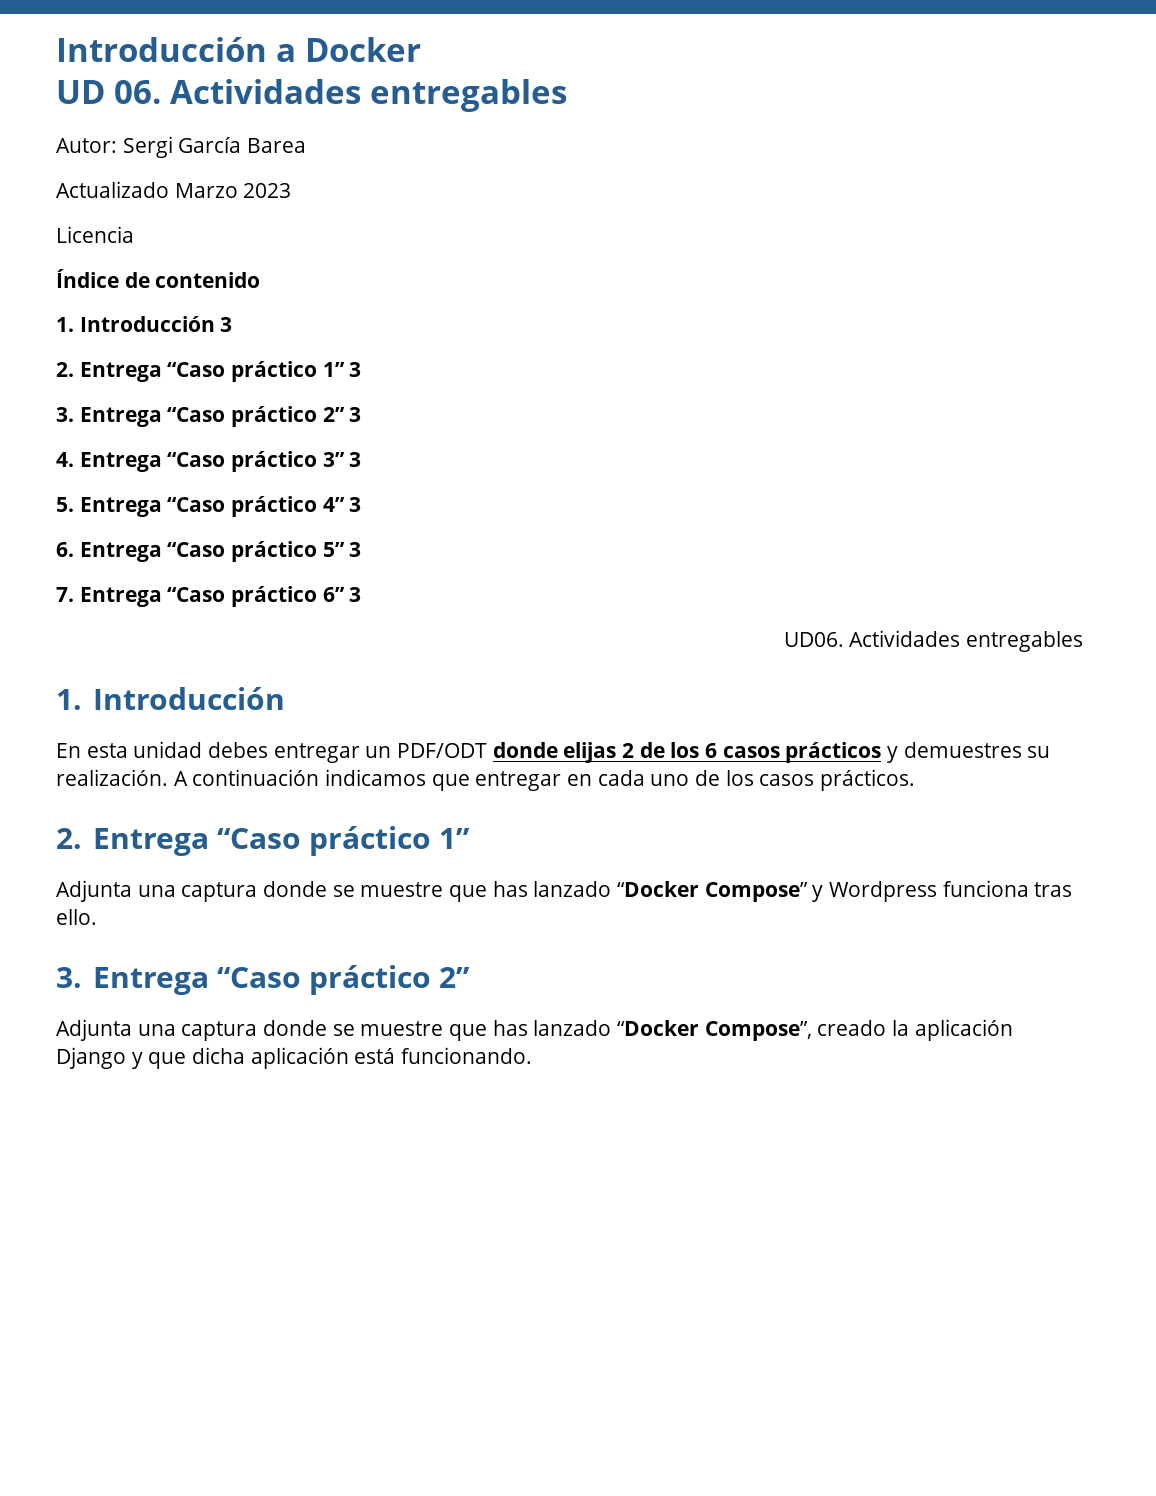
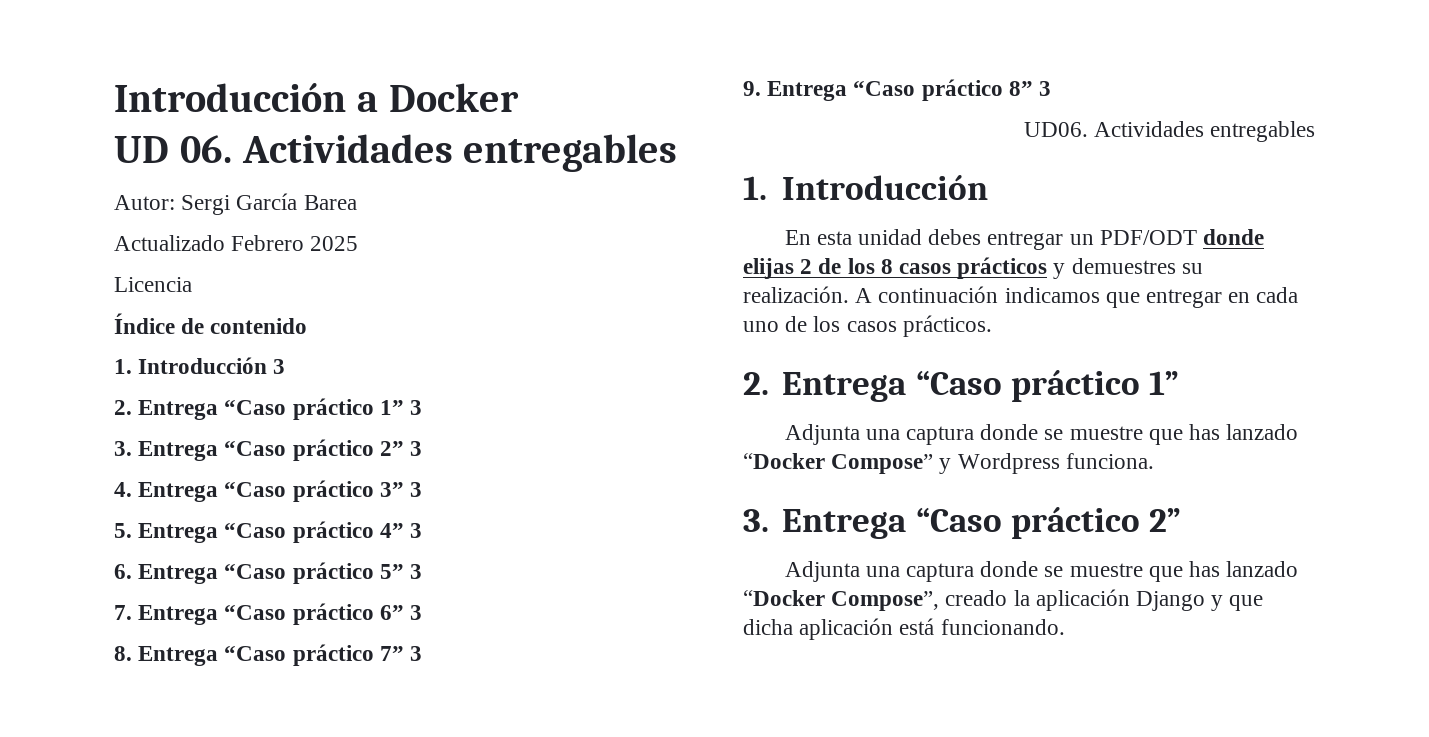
- Actualizado Marzo 2023
+ Actualizado Febrero 2025
+ 8. Entrega “Caso práctico 7” 3
+ 9. Entrega “Caso práctico 8” 3
- En esta unidad debes entregar un PDF/ODT donde elijas 2 de los 6 casos prácticos y demuestres su realización.
+ En esta unidad debes entregar un PDF/ODT donde elijas 2 de los 8 casos prácticos y demuestres su realización.
- Adjunta una captura donde se muestre que has lanzado “Docker Compose” y Wordpress funciona tras ello.
+ Adjunta una captura donde se muestre que has lanzado “Docker Compose” y Wordpress funciona.

